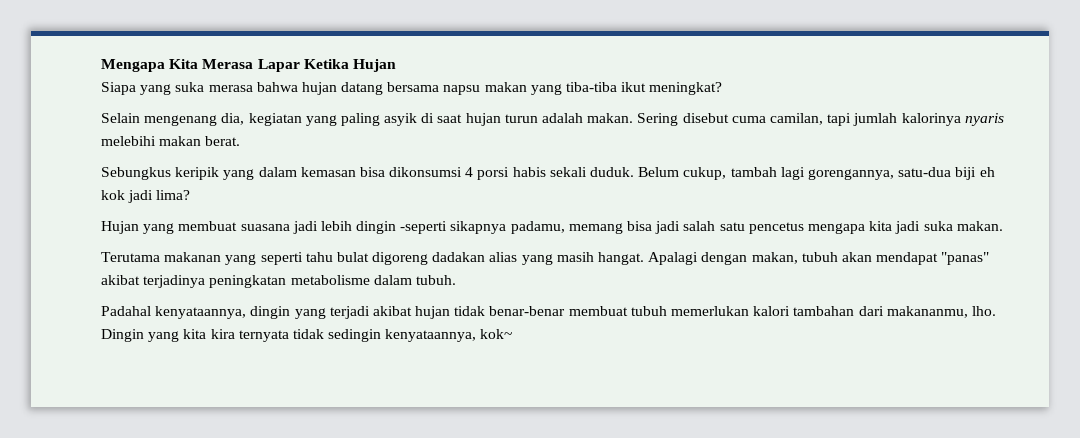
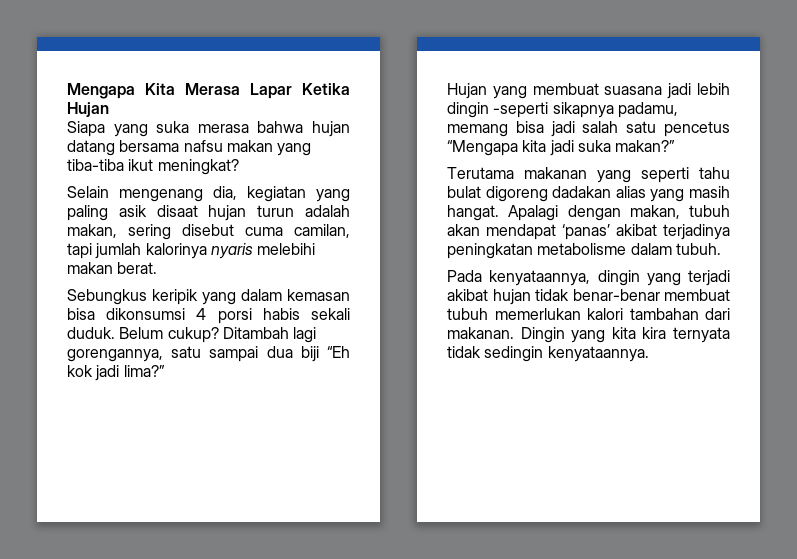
- Siapa yang suka merasa bahwa hujan datang bersama napsu makan yang tiba-tiba ikut meningkat?
+ Siapa yang suka merasa bahwa hujan datang bersama nafsu makan yang tiba-tiba ikut meningkat?
- Selain mengenang dia, kegiatan yang paling asyik di saat hujan turun adalah makan. Sering disebut cuma camilan, tapi jumlah kalorinya nyaris melebihi makan berat.
+ Selain mengenang dia, kegiatan yang paling asik disaat hujan turun adalah makan, sering disebut cuma camilan, tapi jumlah kalorinya nyaris melebihi makan berat.
- Belum cukup, tambah lagi gorengannya, satu-dua biji eh kok jadi lima?
+ Belum cukup? Ditambah lagi gorengannya, satu sampai dua biji “Eh kok jadi lima?”
- Hujan yang membuat suasana jadi lebih dingin -seperti sikapnya padamu, memang bisa jadi salah satu pencetus mengapa kita jadi suka makan.
+ Hujan yang membuat suasana jadi lebih dingin -seperti sikapnya padamu, memang bisa jadi salah satu pencetus “Mengapa kita jadi suka makan?”
- Apalagi dengan makan, tubuh akan mendapat "panas" akibat terjadinya peningkatan metabolisme dalam tubuh.
+ Apalagi dengan makan, tubuh akan mendapat ‘panas’ akibat terjadinya peningkatan metabolisme dalam tubuh.
- Padahal kenyataannya, dingin yang terjadi akibat hujan tidak benar-benar membuat tubuh memerlukan kalori tambahan dari makananmu, lho.
+ Pada kenyataannya, dingin yang terjadi akibat hujan tidak benar-benar membuat tubuh memerlukan kalori tambahan dari makanan.
- Dingin yang kita kira ternyata tidak sedingin kenyataannya, kok~
+ Dingin yang kita kira ternyata tidak sedingin kenyataannya.

